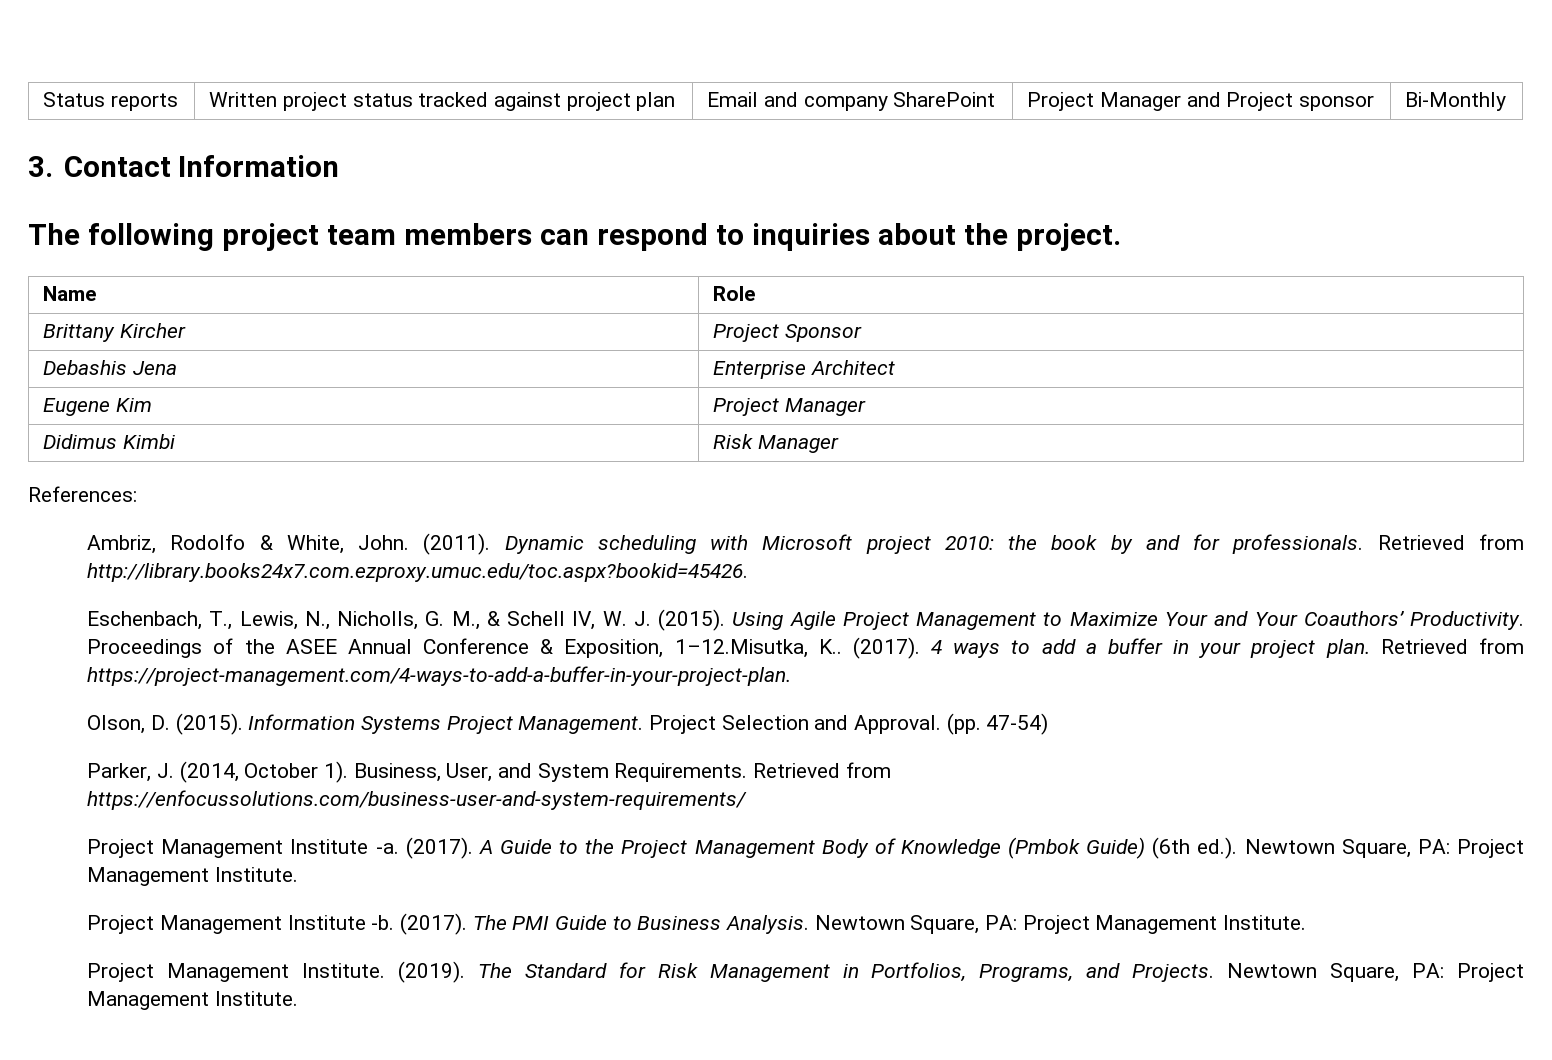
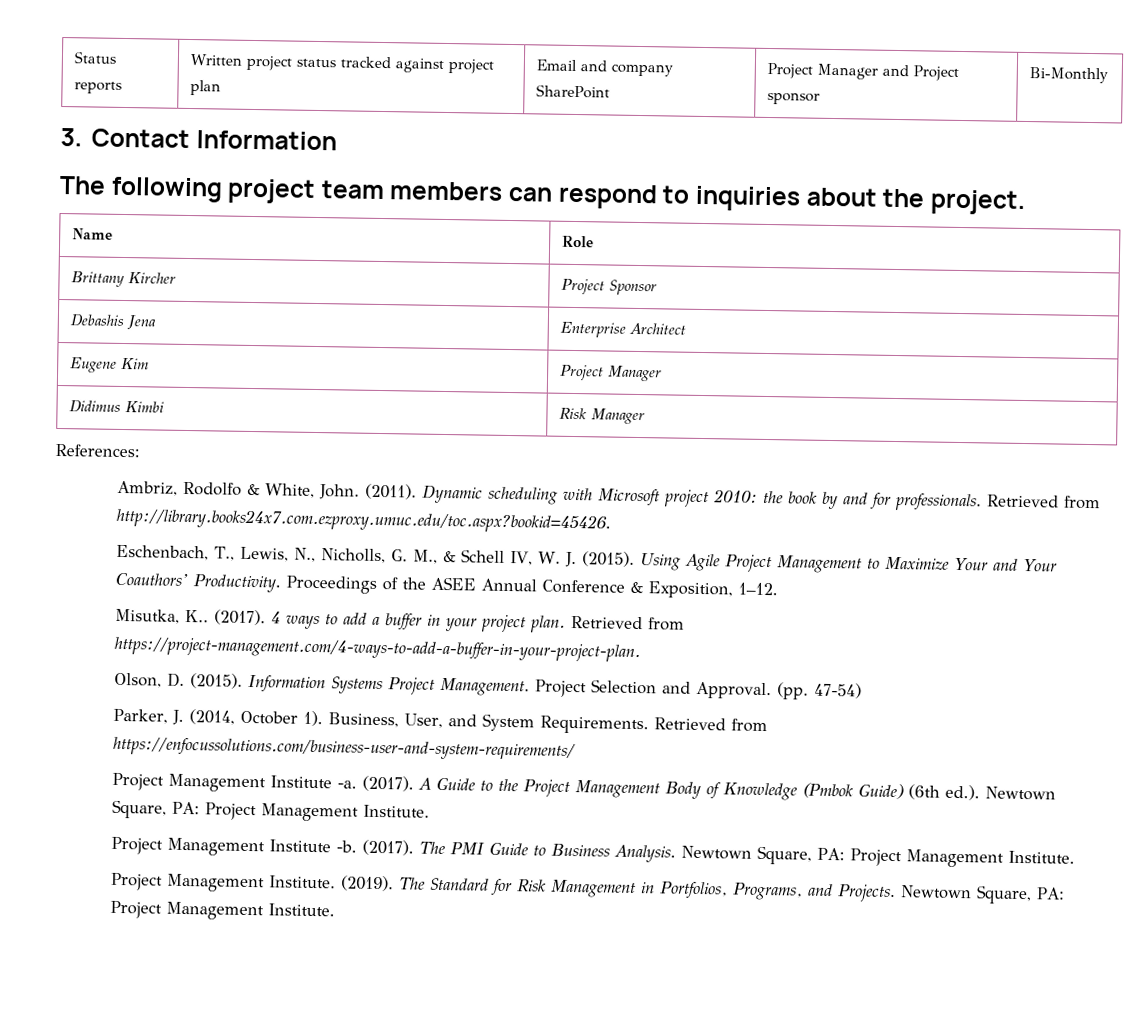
- Proceedings of the ASEE Annual Conference & Exposition, 1–12.Misutka, K..
+ Proceedings of the ASEE Annual Conference & Exposition, 1–12.
+ Misutka, K..

